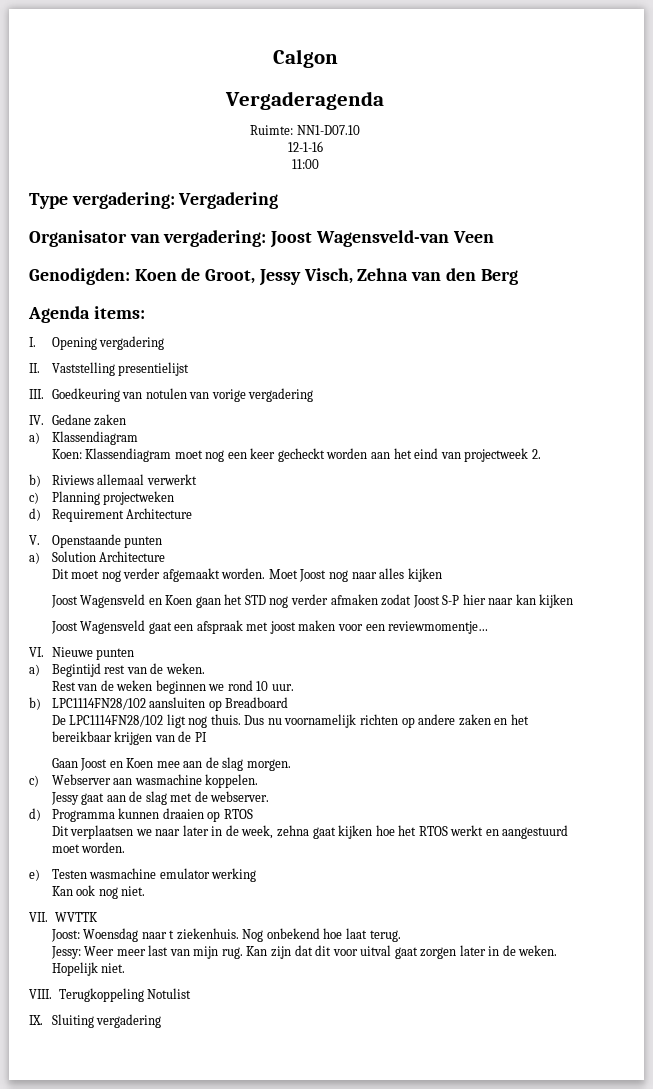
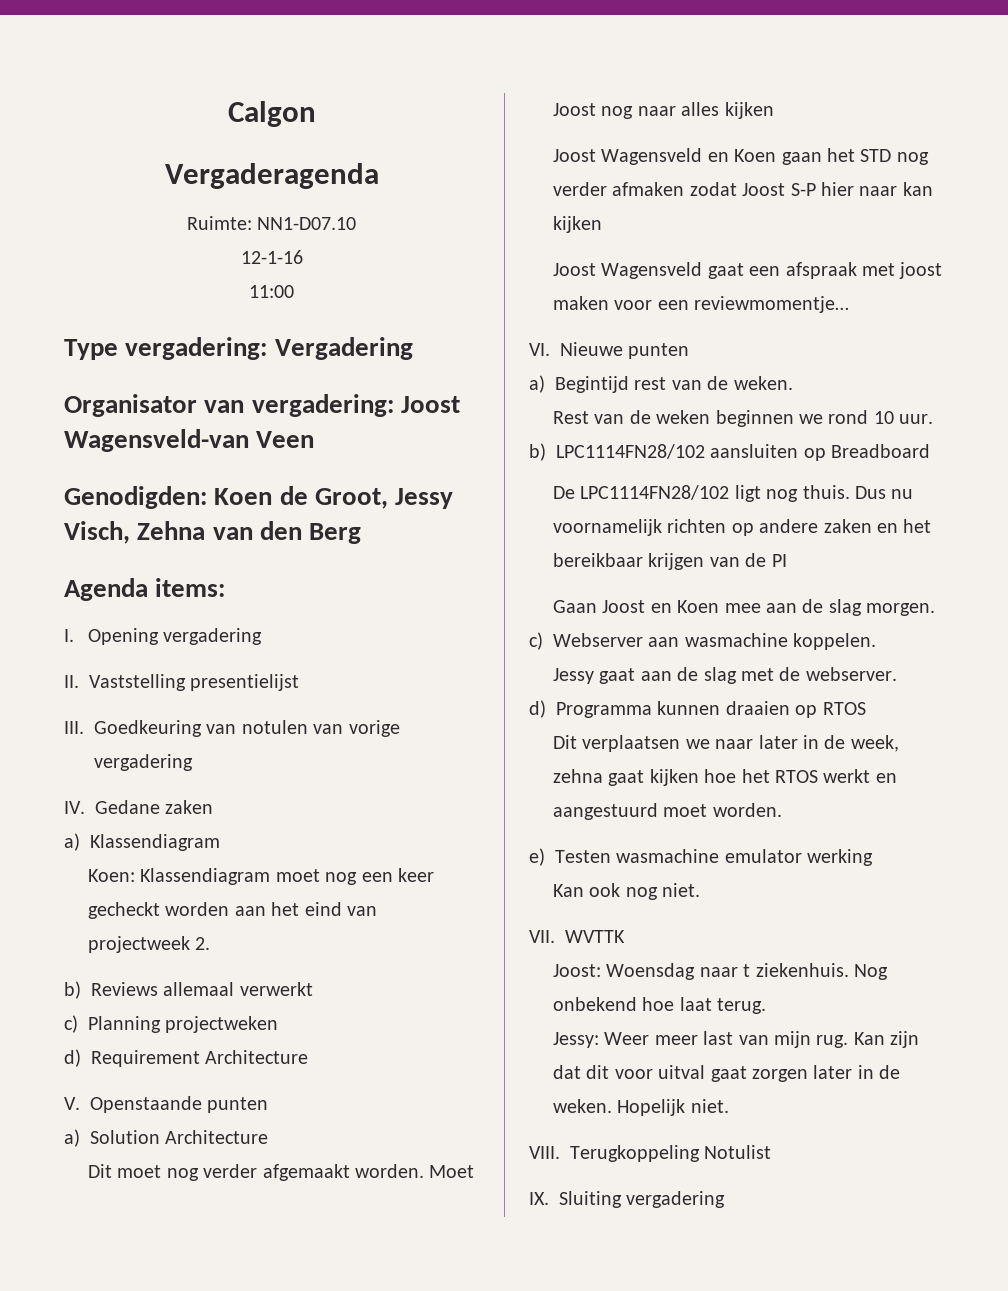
- b) Riviews allemaal verwerkt
+ b) Reviews allemaal verwerkt

